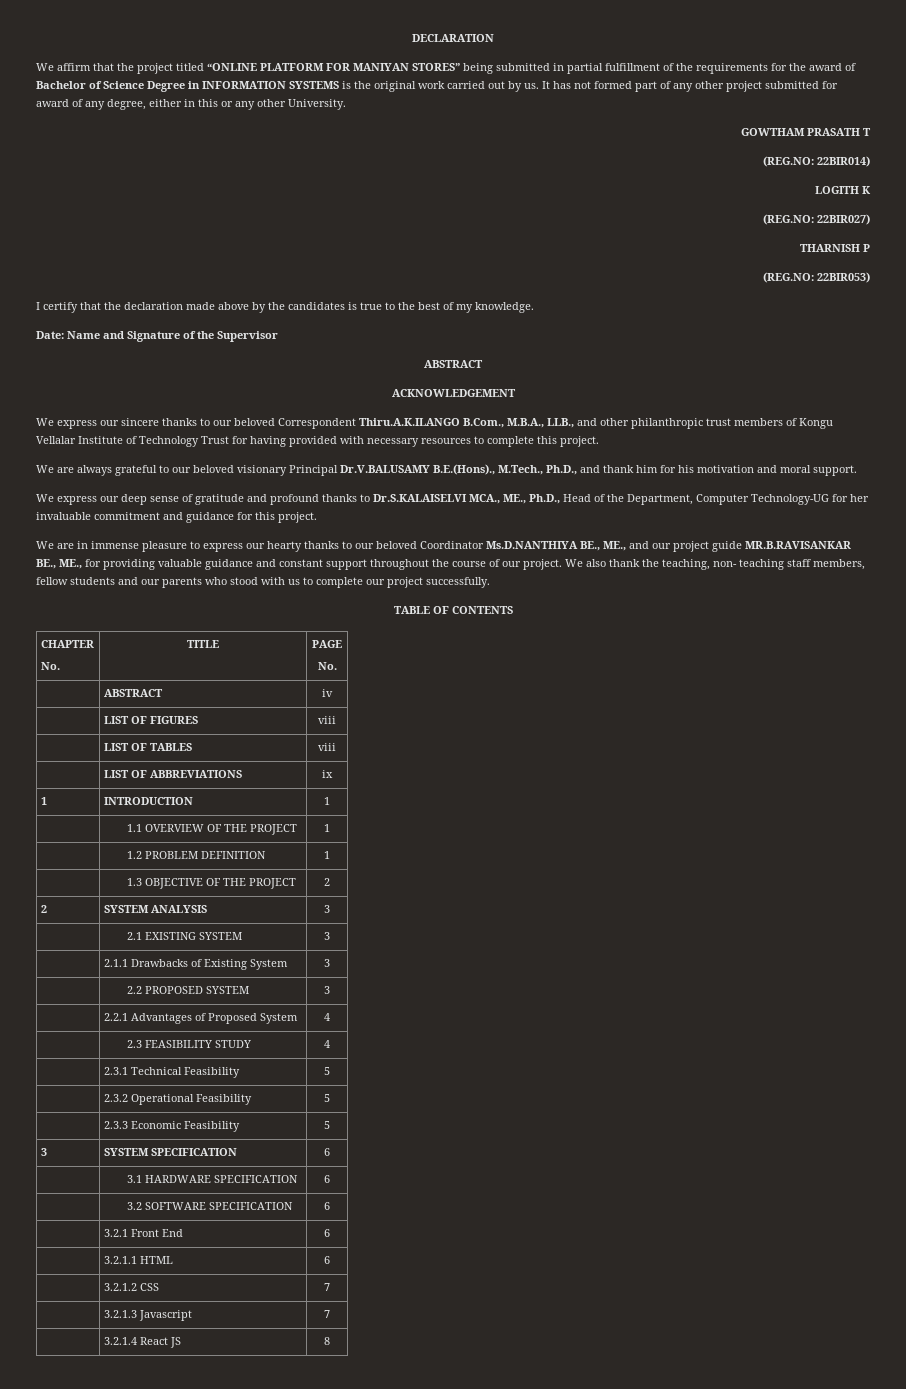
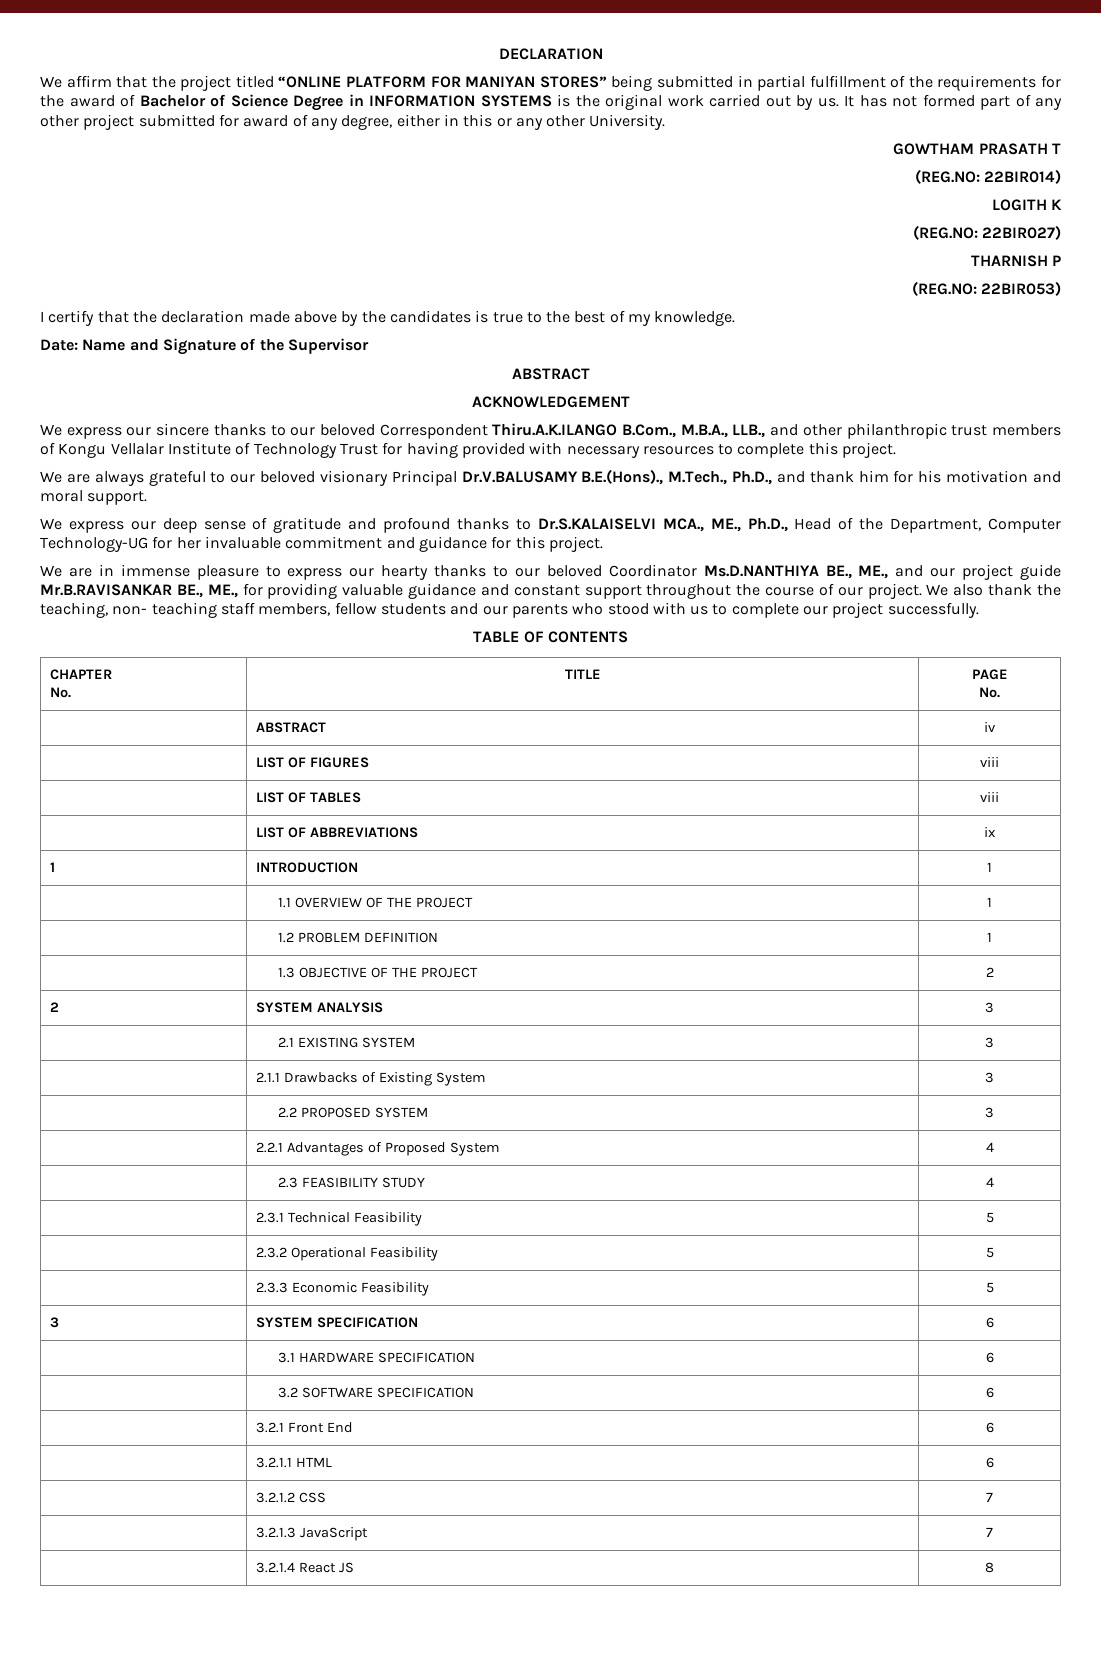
- We are in immense pleasure to express our hearty thanks to our beloved Coordinator Ms.D.NANTHIYA BE., ME., and our project guide MR.B.RAVISANKAR BE., ME., for providing valuable guidance and constant support throughout the course of our project.
+ We are in immense pleasure to express our hearty thanks to our beloved Coordinator Ms.D.NANTHIYA BE., ME., and our project guide Mr.B.RAVISANKAR BE., ME., for providing valuable guidance and constant support throughout the course of our project.
- | 3.2.1.3 Javascript | 7
+ | 3.2.1.3 JavaScript | 7

